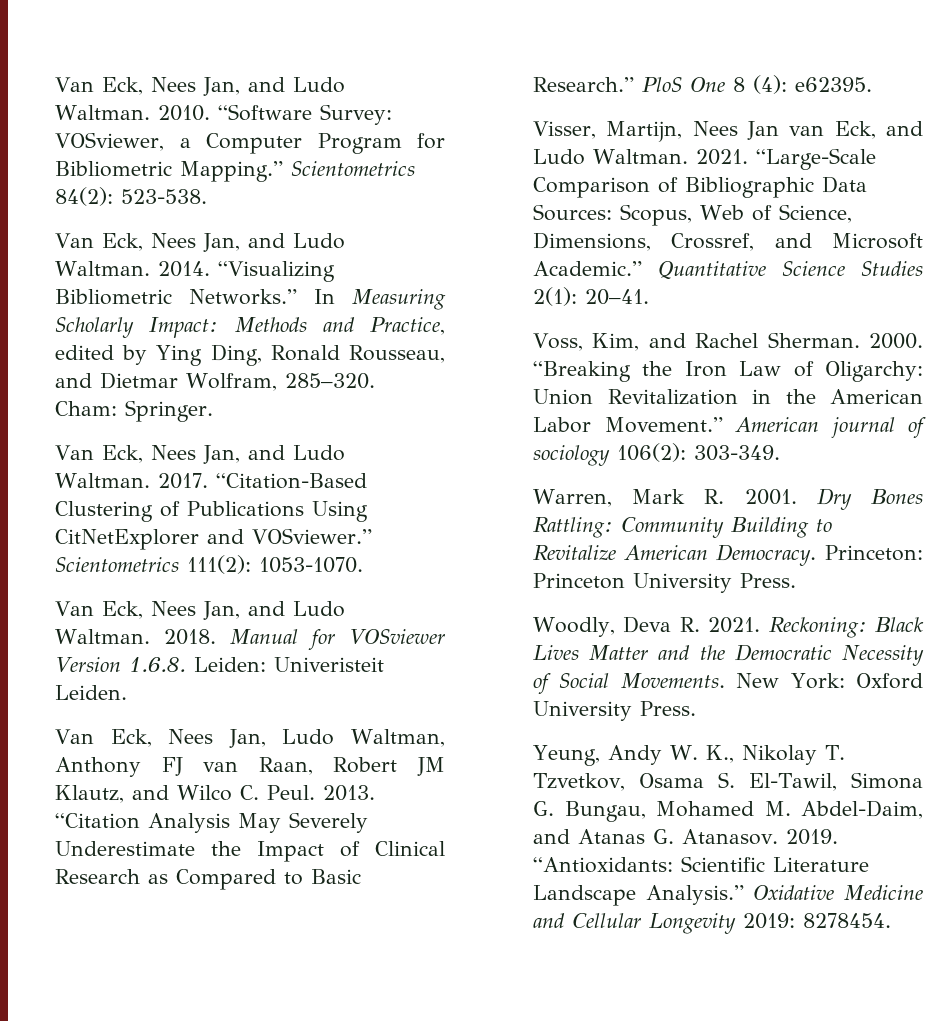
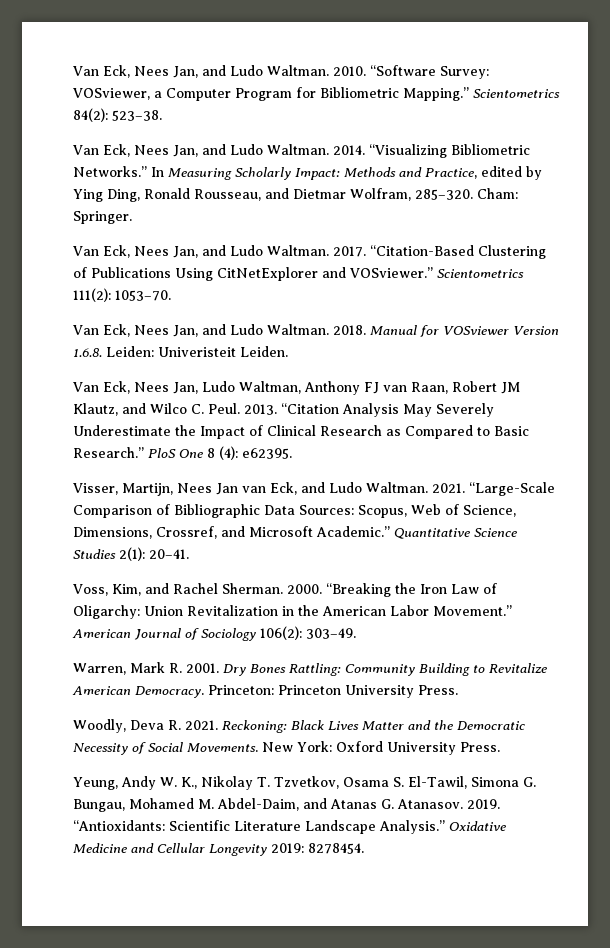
- Scientometrics 84(2): 523-538.
+ Scientometrics 84(2): 523–38.
- Scientometrics 111(2): 1053-1070.
+ Scientometrics 111(2): 1053–70.
- American journal of sociology 106(2): 303-349.
+ American Journal of Sociology 106(2): 303–49.

